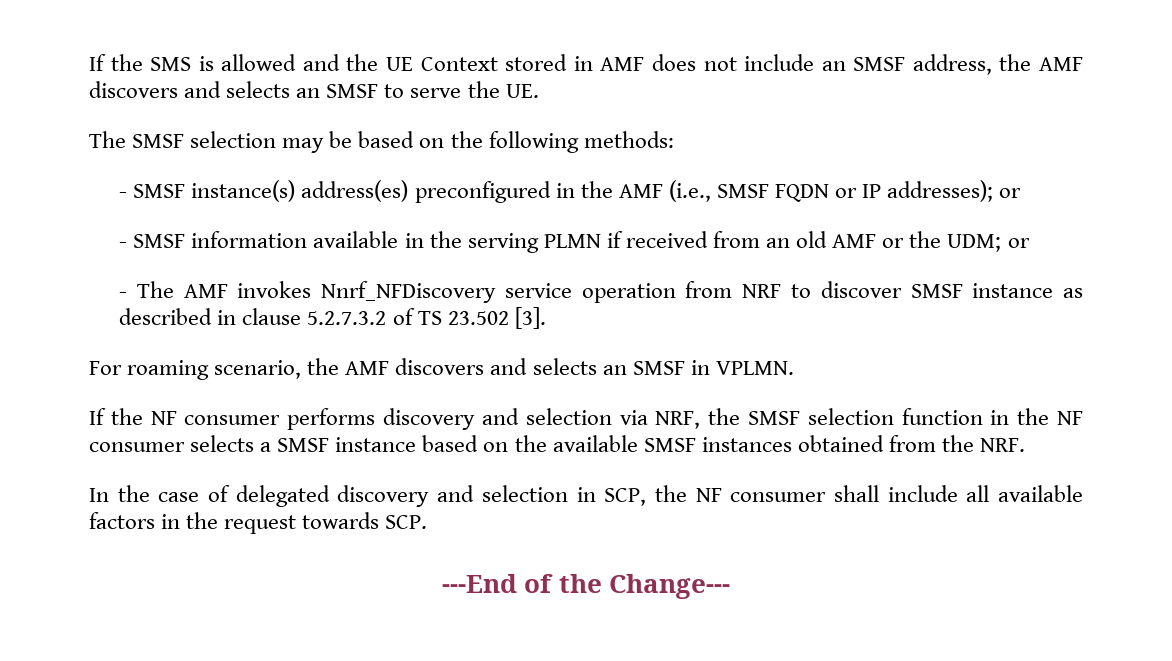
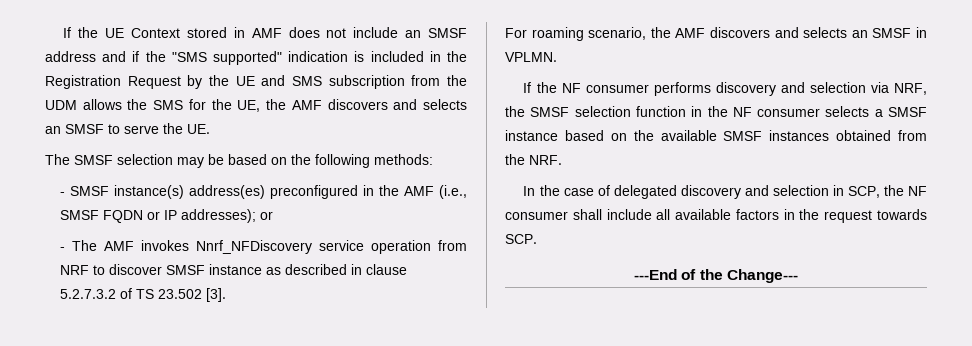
- If the SMS is allowed and the UE Context stored in AMF does not include an SMSF address, the AMF discovers and selects an SMSF to serve the UE.
+ If the UE Context stored in AMF does not include an SMSF address and if the "SMS supported" indication is included in the Registration Request by the UE and SMS subscription from the UDM allows the SMS for the UE, the AMF discovers and selects an SMSF to serve the UE.
- - SMSF information available in the serving PLMN if received from an old AMF or the UDM; or

